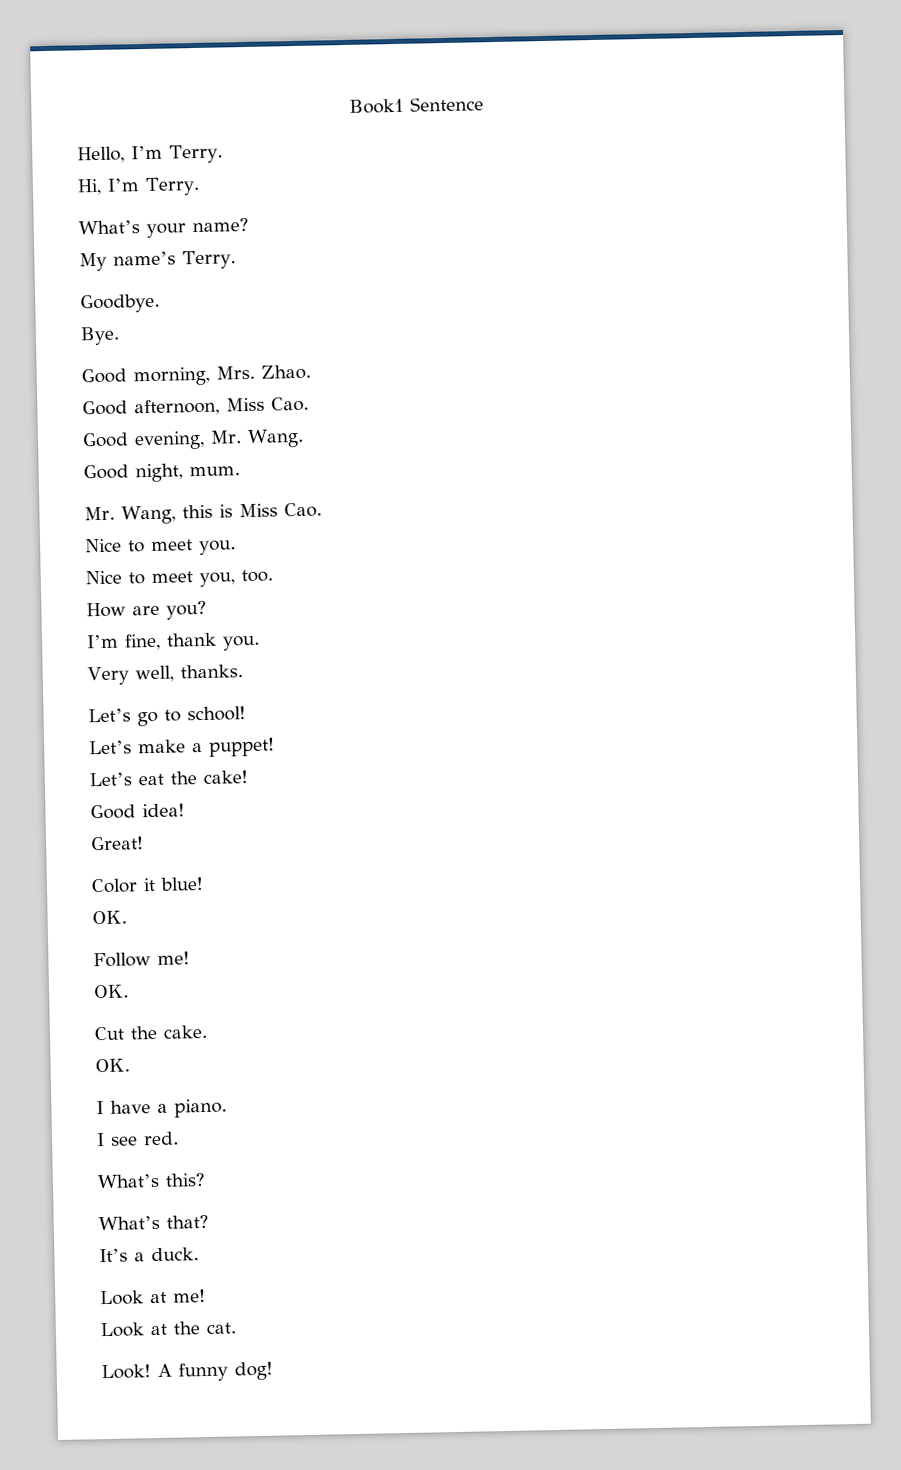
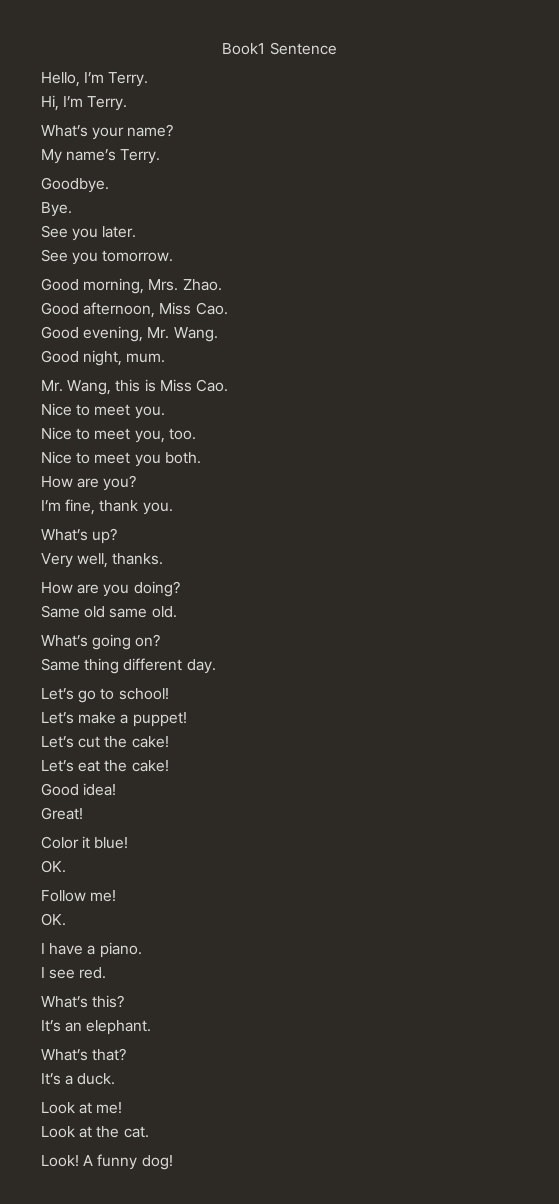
+ See you later.
+ See you tomorrow.
+ Nice to meet you both.
+ What’s up?
+ How are you doing?
+ Same old same old.
+ What’s going on?
+ Same thing different day.
+ Let’s cut the cake!
- Cut the cake.
- OK.
+ It’s an elephant.

